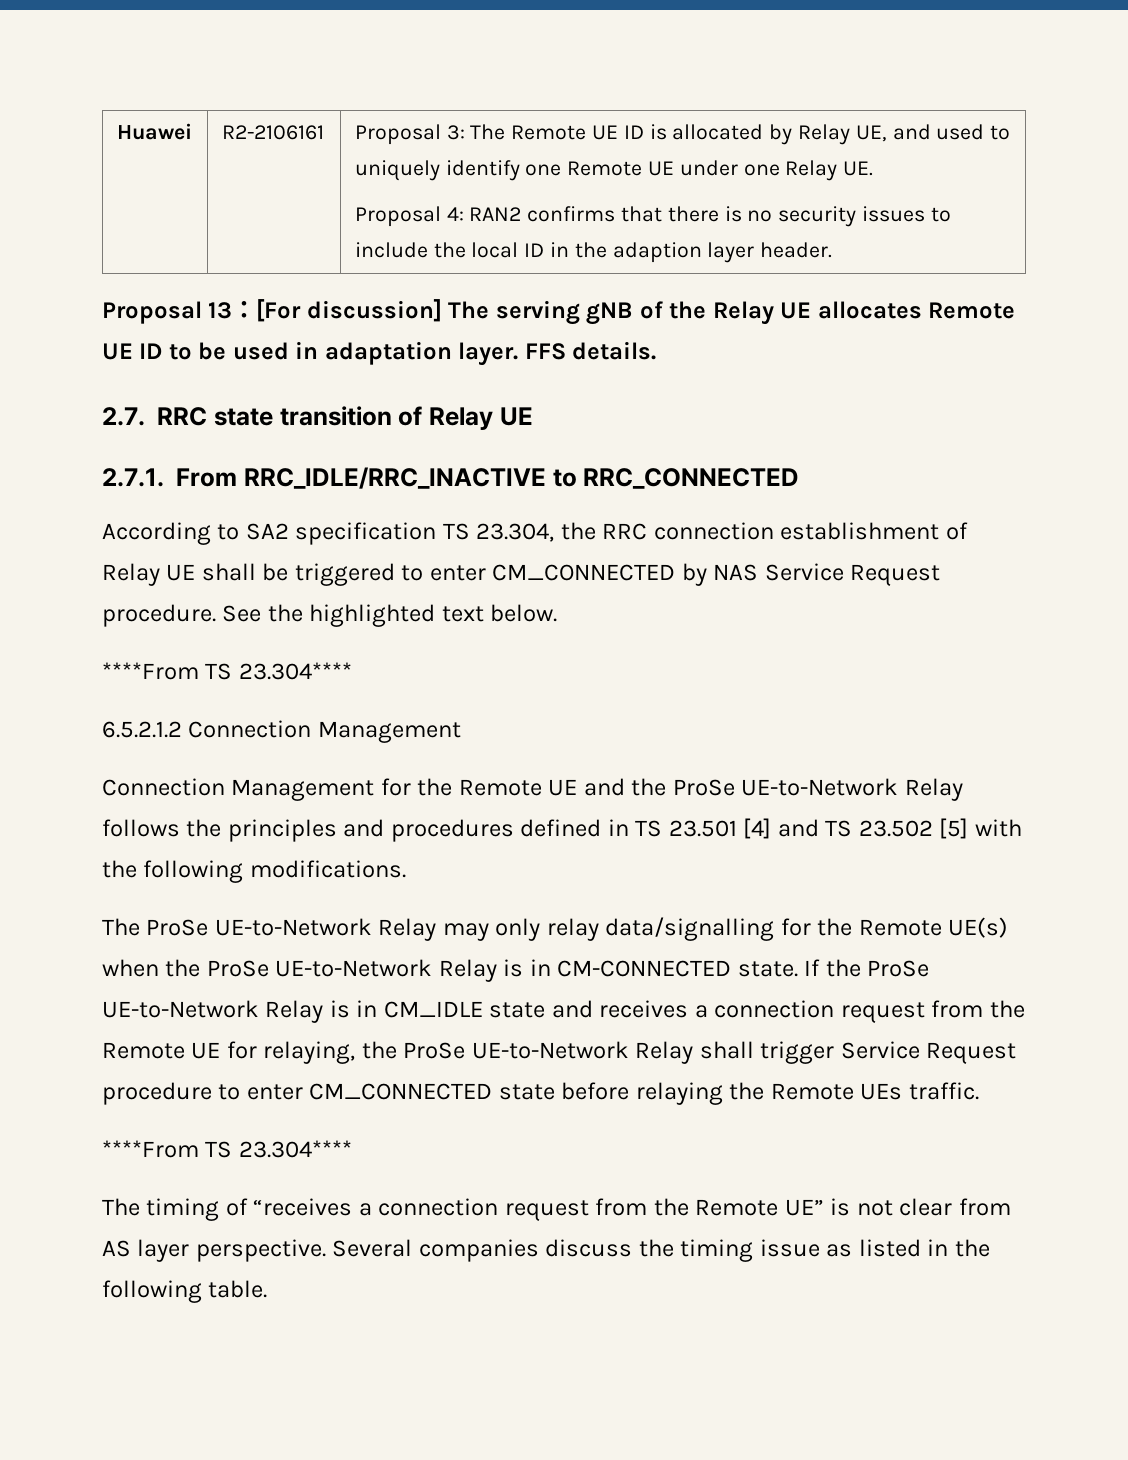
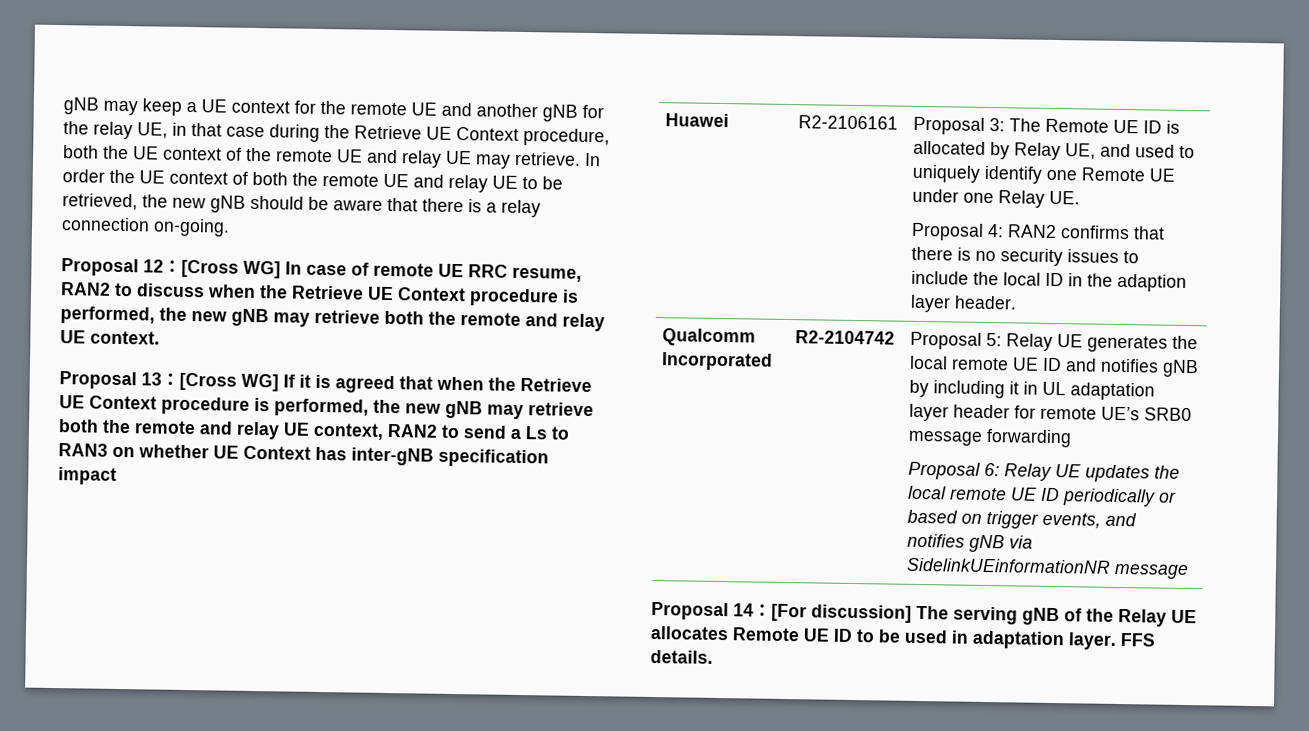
+ gNB may keep a UE context for the remote UE and another gNB for the relay UE, in that case during the Retrieve UE Context procedure, both the UE context of the remote UE and relay UE may retrieve. In order the UE context of both the remote UE and relay UE to be retrieved, the new gNB should be aware that there is a relay connection on-going.
+ Proposal 12：[Cross WG] In case of remote UE RRC resume, RAN2 to discuss when the Retrieve UE Context procedure is performed, the new gNB may retrieve both the remote and relay UE context.
+ Proposal 13：[Cross WG] If it is agreed that when the Retrieve UE Context procedure is performed, the new gNB may retrieve both the remote and relay UE context, RAN2 to send a Ls to RAN3 on whether UE Context has inter-gNB specification impact
- Proposal 13：[For discussion] The serving gNB of the Relay UE allocates Remote UE ID to be used in adaptation layer.
+ Qualcomm Incorporated | R2-2104742 | Proposal 5: Relay UE generates the local remote UE ID and notifies gNB by including it in UL adaptation layer header for remote UE’s SRB0 message forwarding
+ Proposal 6: Relay UE updates the local remote UE ID periodically or based on trigger events, and notifies gNB via SidelinkUEinformationNR message
+ Proposal 14：[For discussion] The serving gNB of the Relay UE allocates Remote UE ID to be used in adaptation layer.
- 2.7. RRC state transition of Relay UE
- 2.7.1. From RRC_IDLE/RRC_INACTIVE to RRC_CONNECTED
- According to SA2 specification TS 23.304, the RRC connection establishment of Relay UE shall be triggered to enter CM_CONNECTED by NAS Service Request procedure. See the highlighted text below.
- ****From TS 23.304****
- 6.5.2.1.2 Connection Management
- Connection Management for the Remote UE and the ProSe UE-to-Network Relay follows the principles and procedures defined in TS 23.501 [4] and TS 23.502 [5] with the following modifications.
- The ProSe UE-to-Network Relay may only relay data/signalling for the Remote UE(s) when the ProSe UE-to-Network Relay is in CM-CONNECTED state. If the ProSe UE-to-Network Relay is in CM_IDLE state and receives a connection request from the Remote UE for relaying, the ProSe UE-to-Network Relay shall trigger Service Request procedure to enter CM_CONNECTED state before relaying the Remote UEs traffic.
- ****From TS 23.304****
- The timing of “receives a connection request from the Remote UE” is not clear from AS layer perspective. Several companies discuss the timing issue as listed in the following table.

